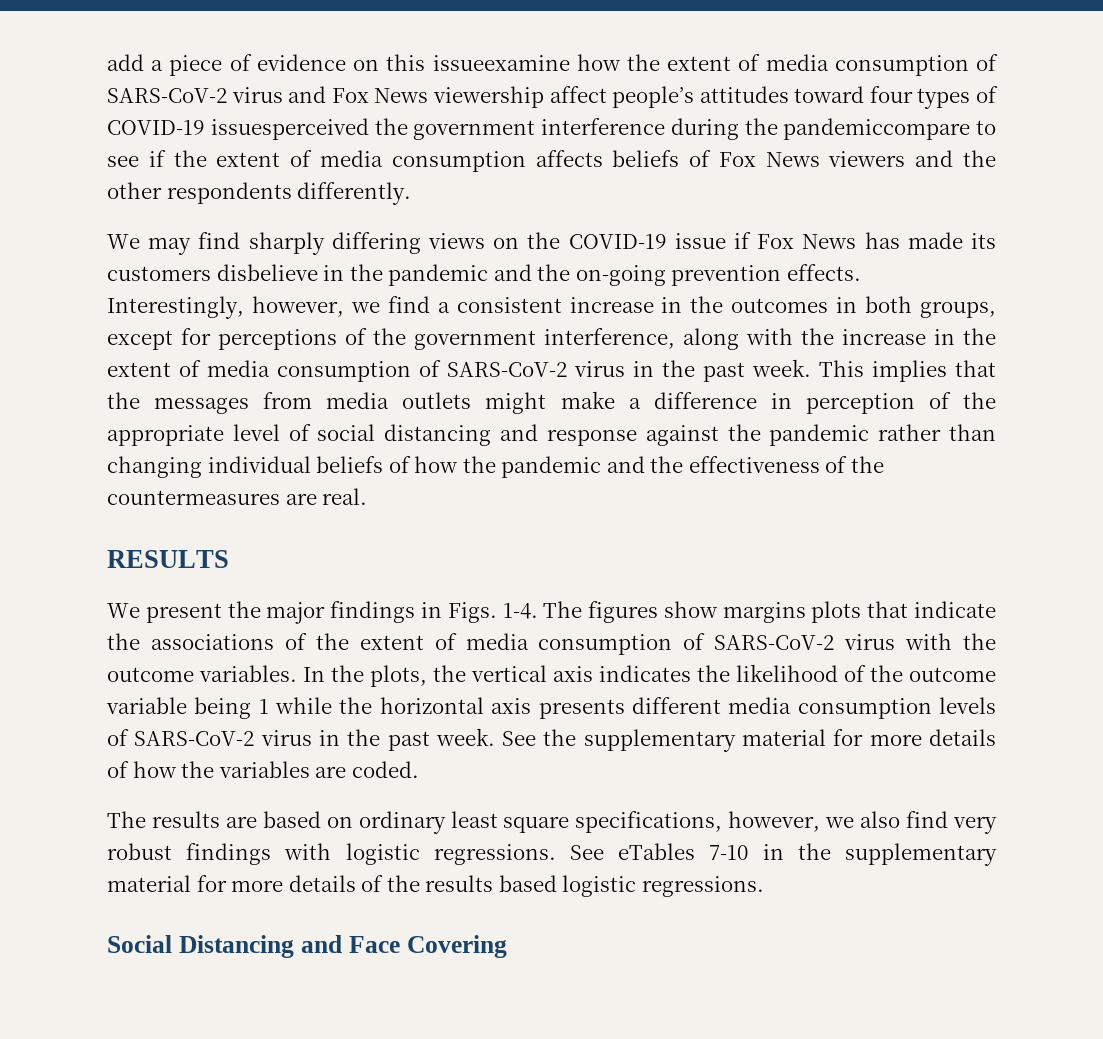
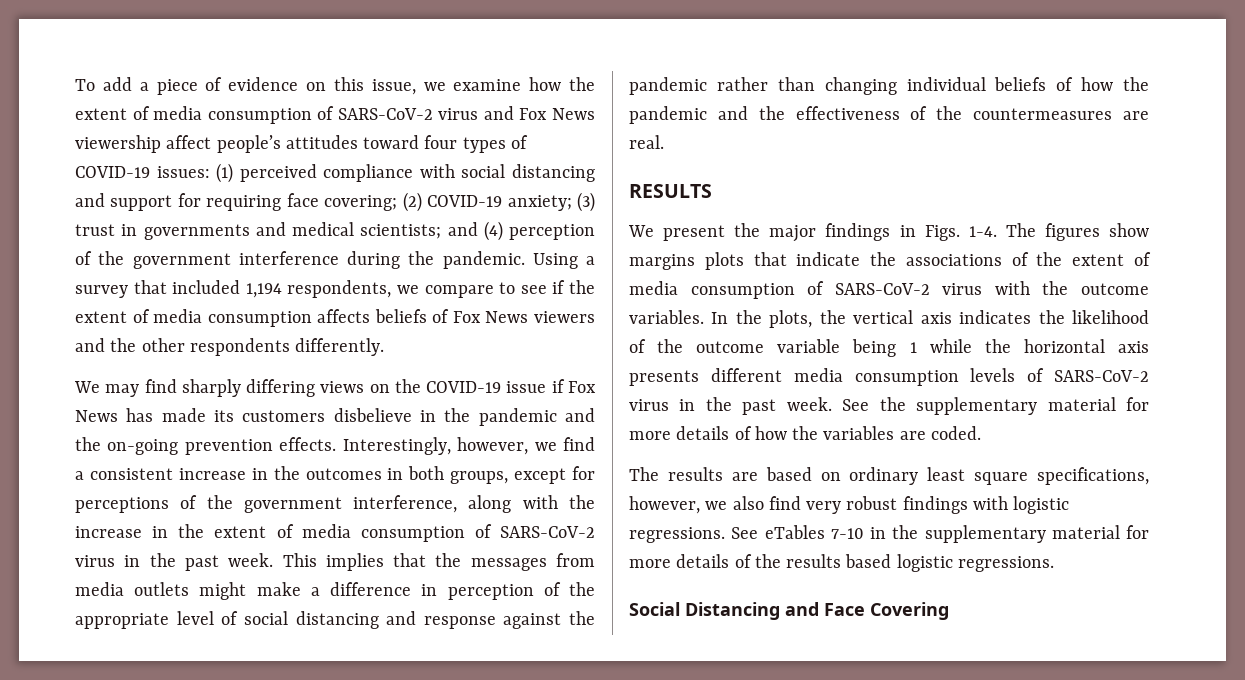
- add a piece of evidence on this issueexamine how the extent of media consumption of SARS-CoV-2 virus and Fox News viewership affect people’s attitudes toward four types of COVID-19 issuesperceived the government interference during the pandemiccompare to see if the extent of media consumption affects beliefs of Fox News viewers and the other respondents differently.
+ To add a piece of evidence on this issue, we examine how the extent of media consumption of SARS-CoV-2 virus and Fox News viewership affect people’s attitudes toward four types of COVID-19 issues: (1) perceived compliance with social distancing and support for requiring face covering; (2) COVID-19 anxiety; (3) trust in governments and medical scientists; and (4) perception of the government interference during the pandemic. Using a survey that included 1,194 respondents, we compare to see if the extent of media consumption affects beliefs of Fox News viewers and the other respondents differently.

